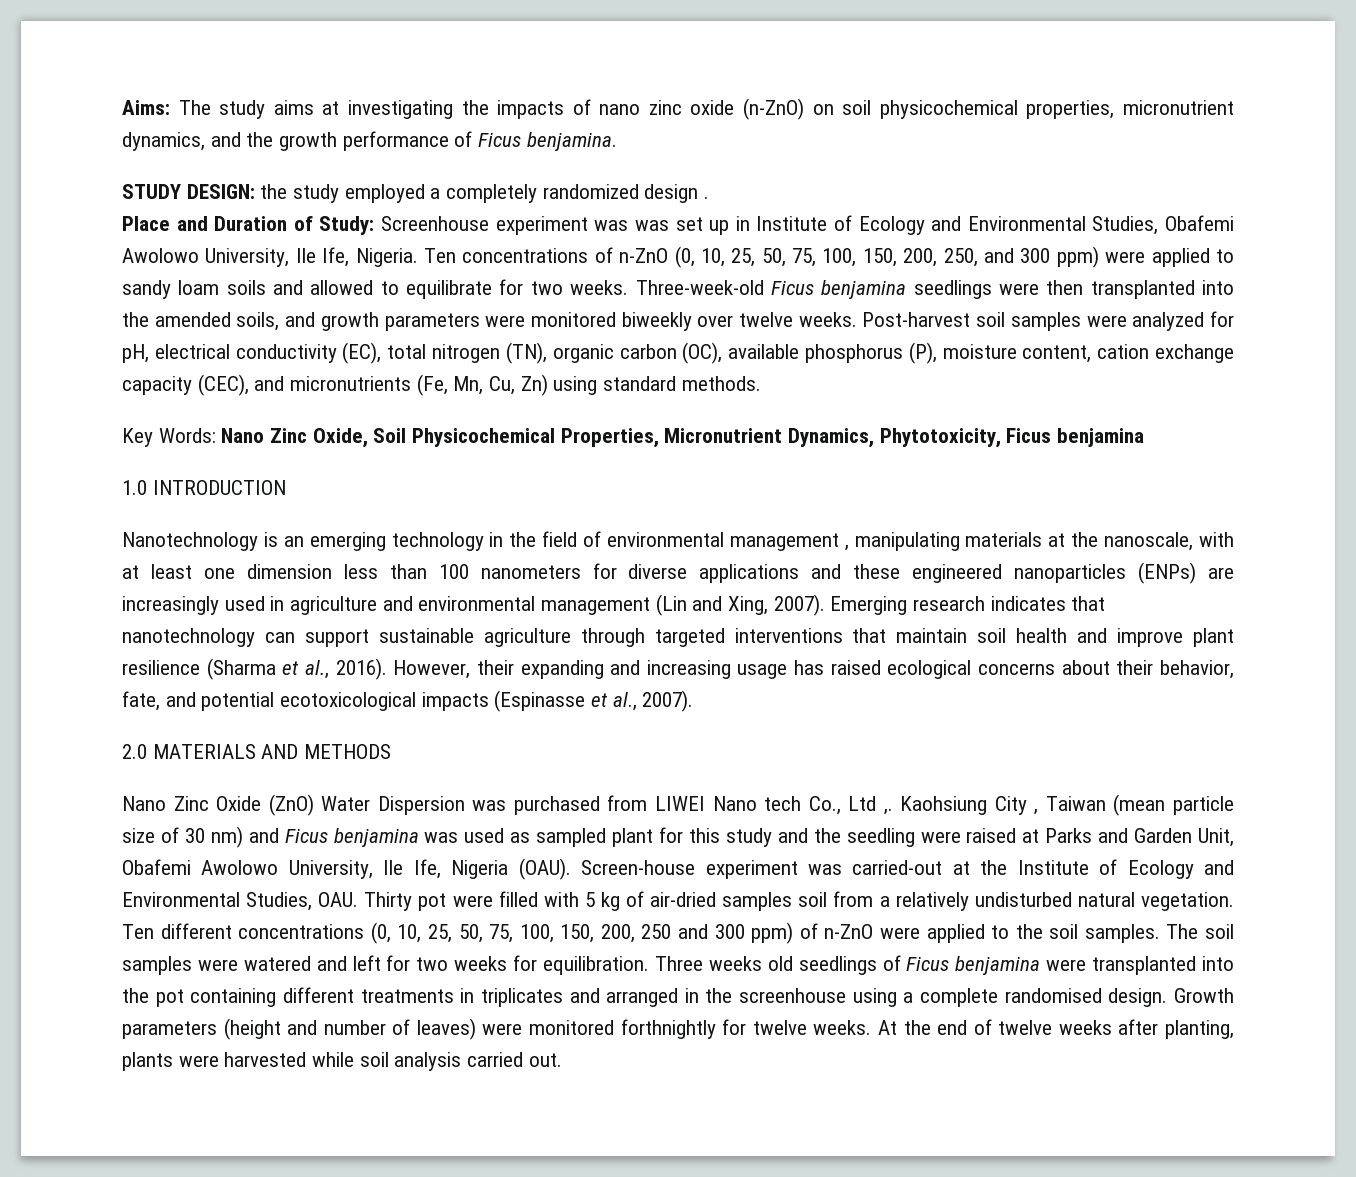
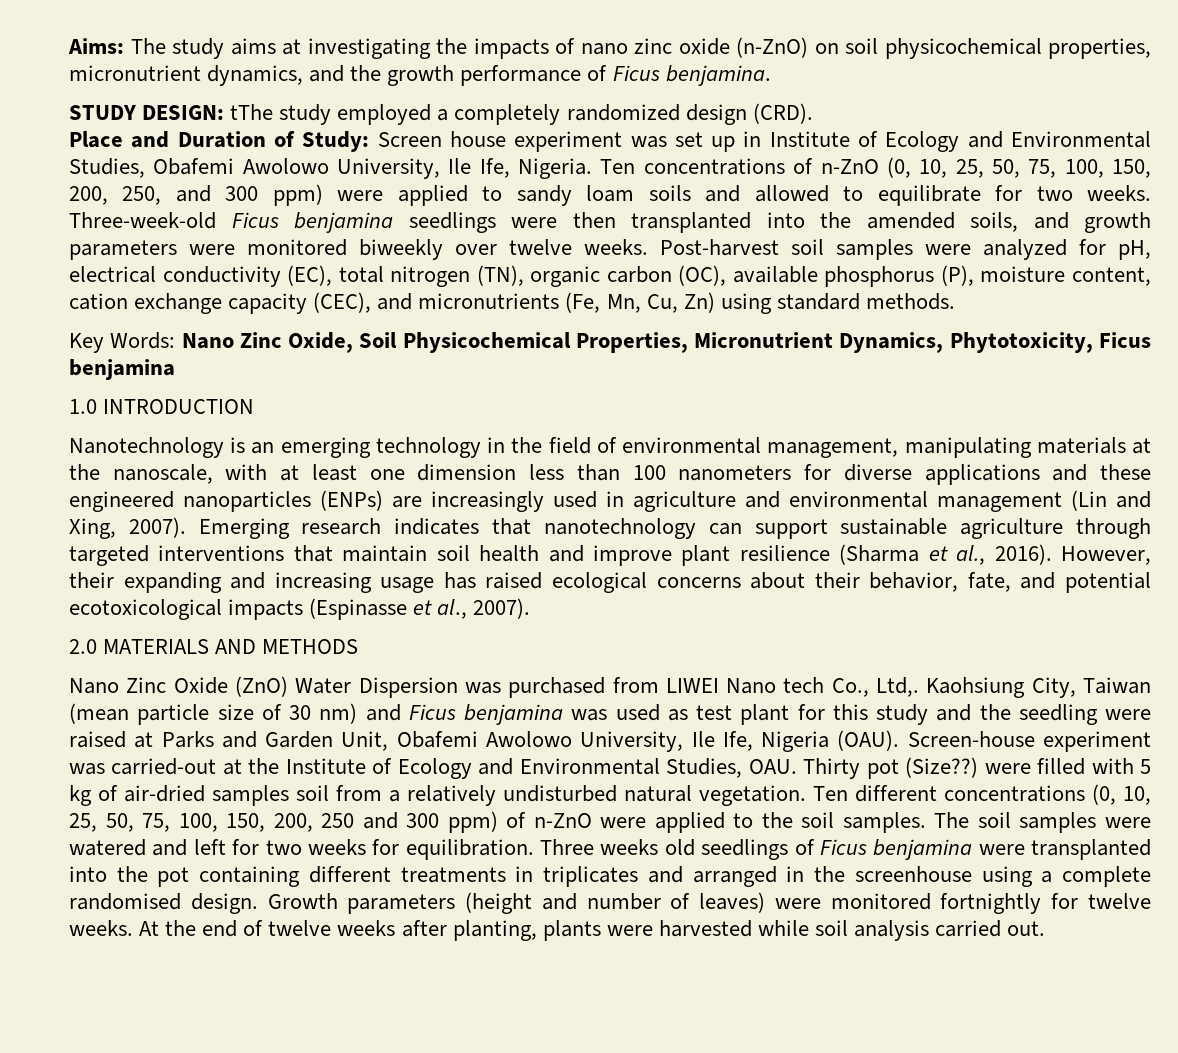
- STUDY DESIGN: the study employed a completely randomized design .
+ STUDY DESIGN: tThe study employed a completely randomized design (CRD).
- Place and Duration of Study: Screenhouse experiment was was set up in Institute of Ecology and Environmental Studies, Obafemi Awolowo University, Ile Ife, Nigeria.
+ Place and Duration of Study: Screen house experiment was set up in Institute of Ecology and Environmental Studies, Obafemi Awolowo University, Ile Ife, Nigeria.
- Nanotechnology is an emerging technology in the field of environmental management , manipulating materials at the nanoscale, with at least one dimension less than 100 nanometers for diverse applications and these engineered nanoparticles (ENPs) are increasingly used in agriculture and environmental management (Lin and Xing, 2007).
+ Nanotechnology is an emerging technology in the field of environmental management, manipulating materials at the nanoscale, with at least one dimension less than 100 nanometers for diverse applications and these engineered nanoparticles (ENPs) are increasingly used in agriculture and environmental management (Lin and Xing, 2007).
- Nano Zinc Oxide (ZnO) Water Dispersion was purchased from LIWEI Nano tech Co., Ltd ,. Kaohsiung City , Taiwan (mean particle size of 30 nm) and Ficus benjamina was used as sampled plant for this study and the seedling were raised at Parks and Garden Unit, Obafemi Awolowo University, Ile Ife, Nigeria (OAU).
+ Nano Zinc Oxide (ZnO) Water Dispersion was purchased from LIWEI Nano tech Co., Ltd,. Kaohsiung City, Taiwan (mean particle size of 30 nm) and Ficus benjamina was used as test plant for this study and the seedling were raised at Parks and Garden Unit, Obafemi Awolowo University, Ile Ife, Nigeria (OAU).
- Screen-house experiment was carried-out at the Institute of Ecology and Environmental Studies, OAU. Thirty pot were filled with 5 kg of air-dried samples soil from a relatively undisturbed natural vegetation.
+ Screen-house experiment was carried-out at the Institute of Ecology and Environmental Studies, OAU. Thirty pot (Size??) were filled with 5 kg of air-dried samples soil from a relatively undisturbed natural vegetation.
- Growth parameters (height and number of leaves) were monitored forthnightly for twelve weeks.
+ Growth parameters (height and number of leaves) were monitored fortnightly for twelve weeks.

